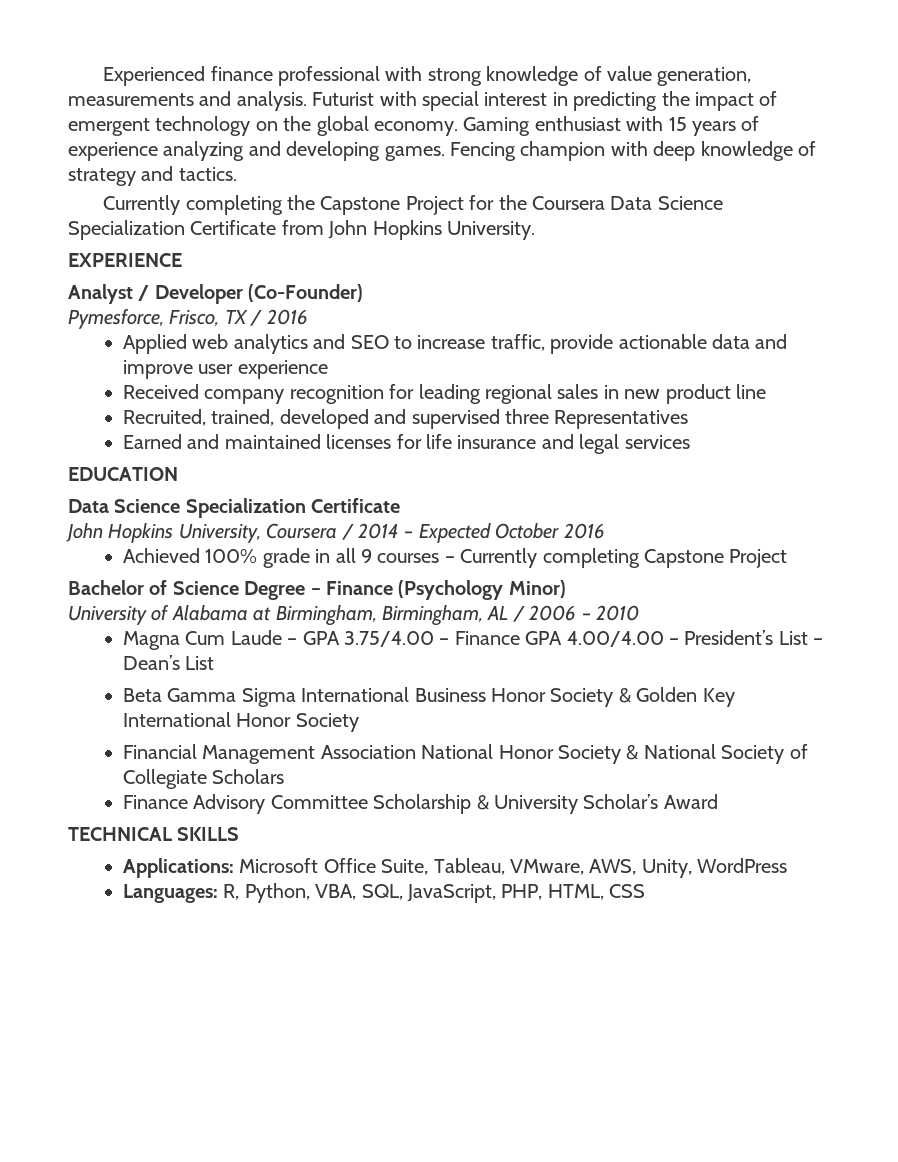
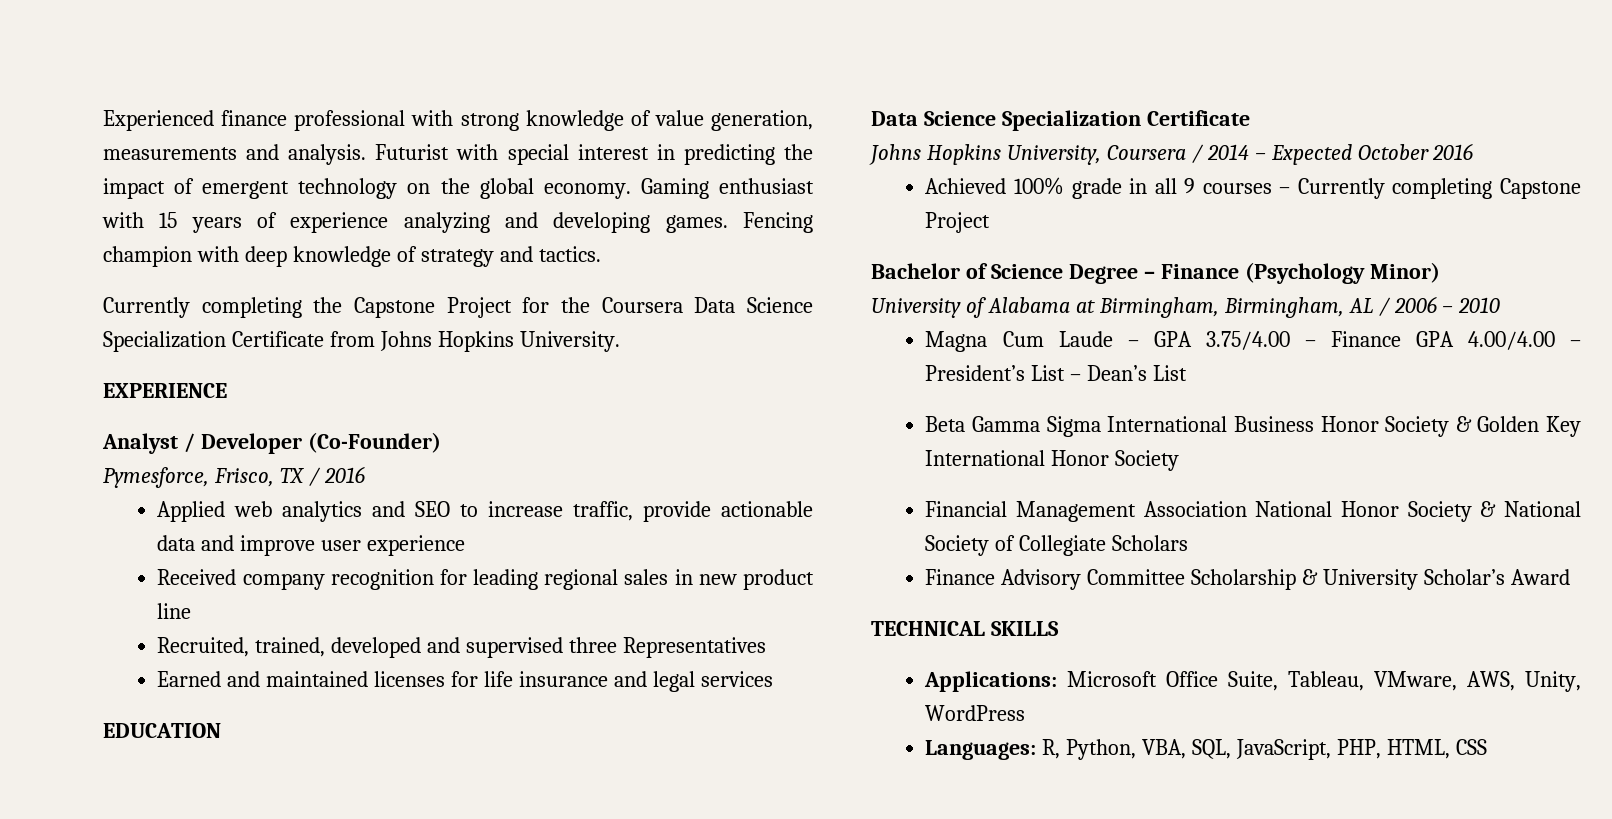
- Currently completing the Capstone Project for the Coursera Data Science Specialization Certificate from John Hopkins University.
+ Currently completing the Capstone Project for the Coursera Data Science Specialization Certificate from Johns Hopkins University.
- John Hopkins University, Coursera / 2014 – Expected October 2016
+ Johns Hopkins University, Coursera / 2014 – Expected October 2016

